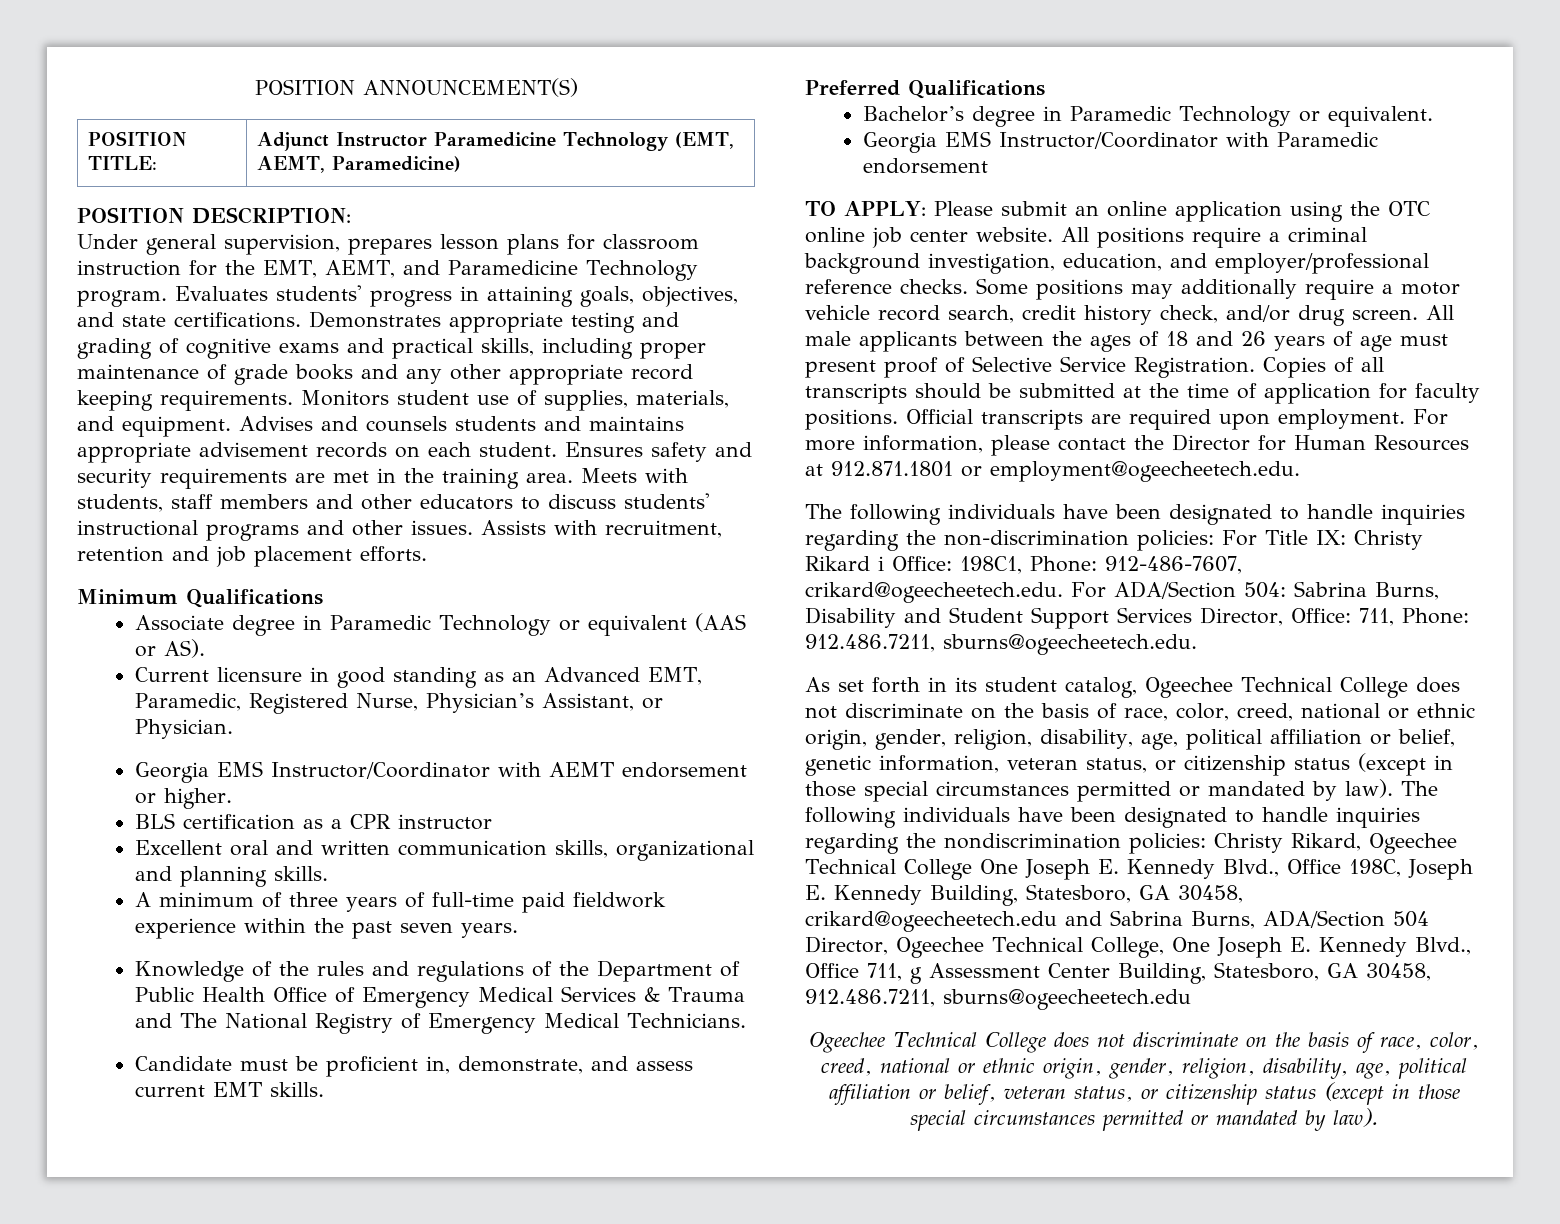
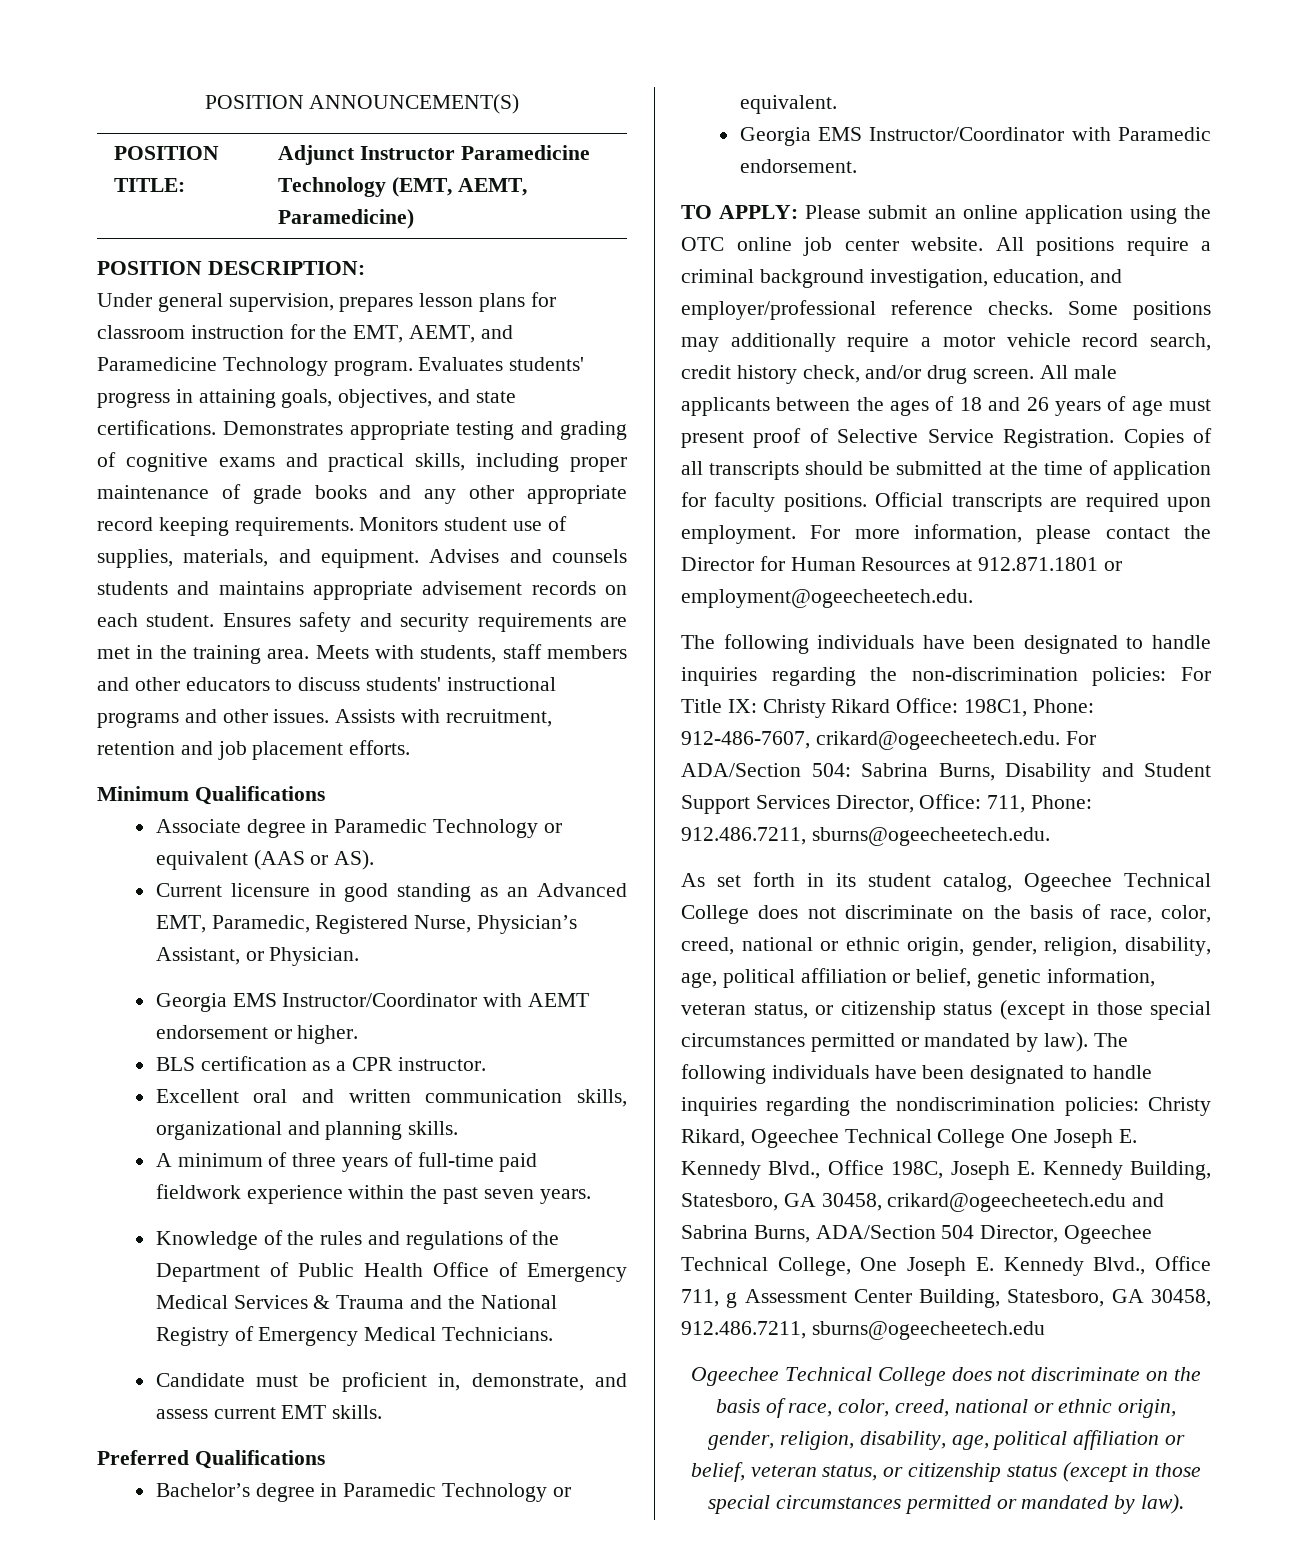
- BLS certification as a CPR instructor
+ BLS certification as a CPR instructor.
- Knowledge of the rules and regulations of the Department of Public Health Office of Emergency Medical Services & Trauma and The National Registry of Emergency Medical Technicians.
+ Knowledge of the rules and regulations of the Department of Public Health Office of Emergency Medical Services & Trauma and the National Registry of Emergency Medical Technicians.
- Georgia EMS Instructor/Coordinator with Paramedic endorsement
+ Georgia EMS Instructor/Coordinator with Paramedic endorsement.
- The following individuals have been designated to handle inquiries regarding the non-discrimination policies: For Title IX: Christy Rikard i Office: 198C1, Phone: 912-486-7607, crikard@ogeecheetech.edu. For ADA/Section 504: Sabrina Burns, Disability and Student Support Services Director, Office: 711, Phone: 912.486.7211, sburns@ogeecheetech.edu.
+ The following individuals have been designated to handle inquiries regarding the non-discrimination policies: For Title IX: Christy Rikard Office: 198C1, Phone: 912-486-7607, crikard@ogeecheetech.edu. For ADA/Section 504: Sabrina Burns, Disability and Student Support Services Director, Office: 711, Phone: 912.486.7211, sburns@ogeecheetech.edu.

